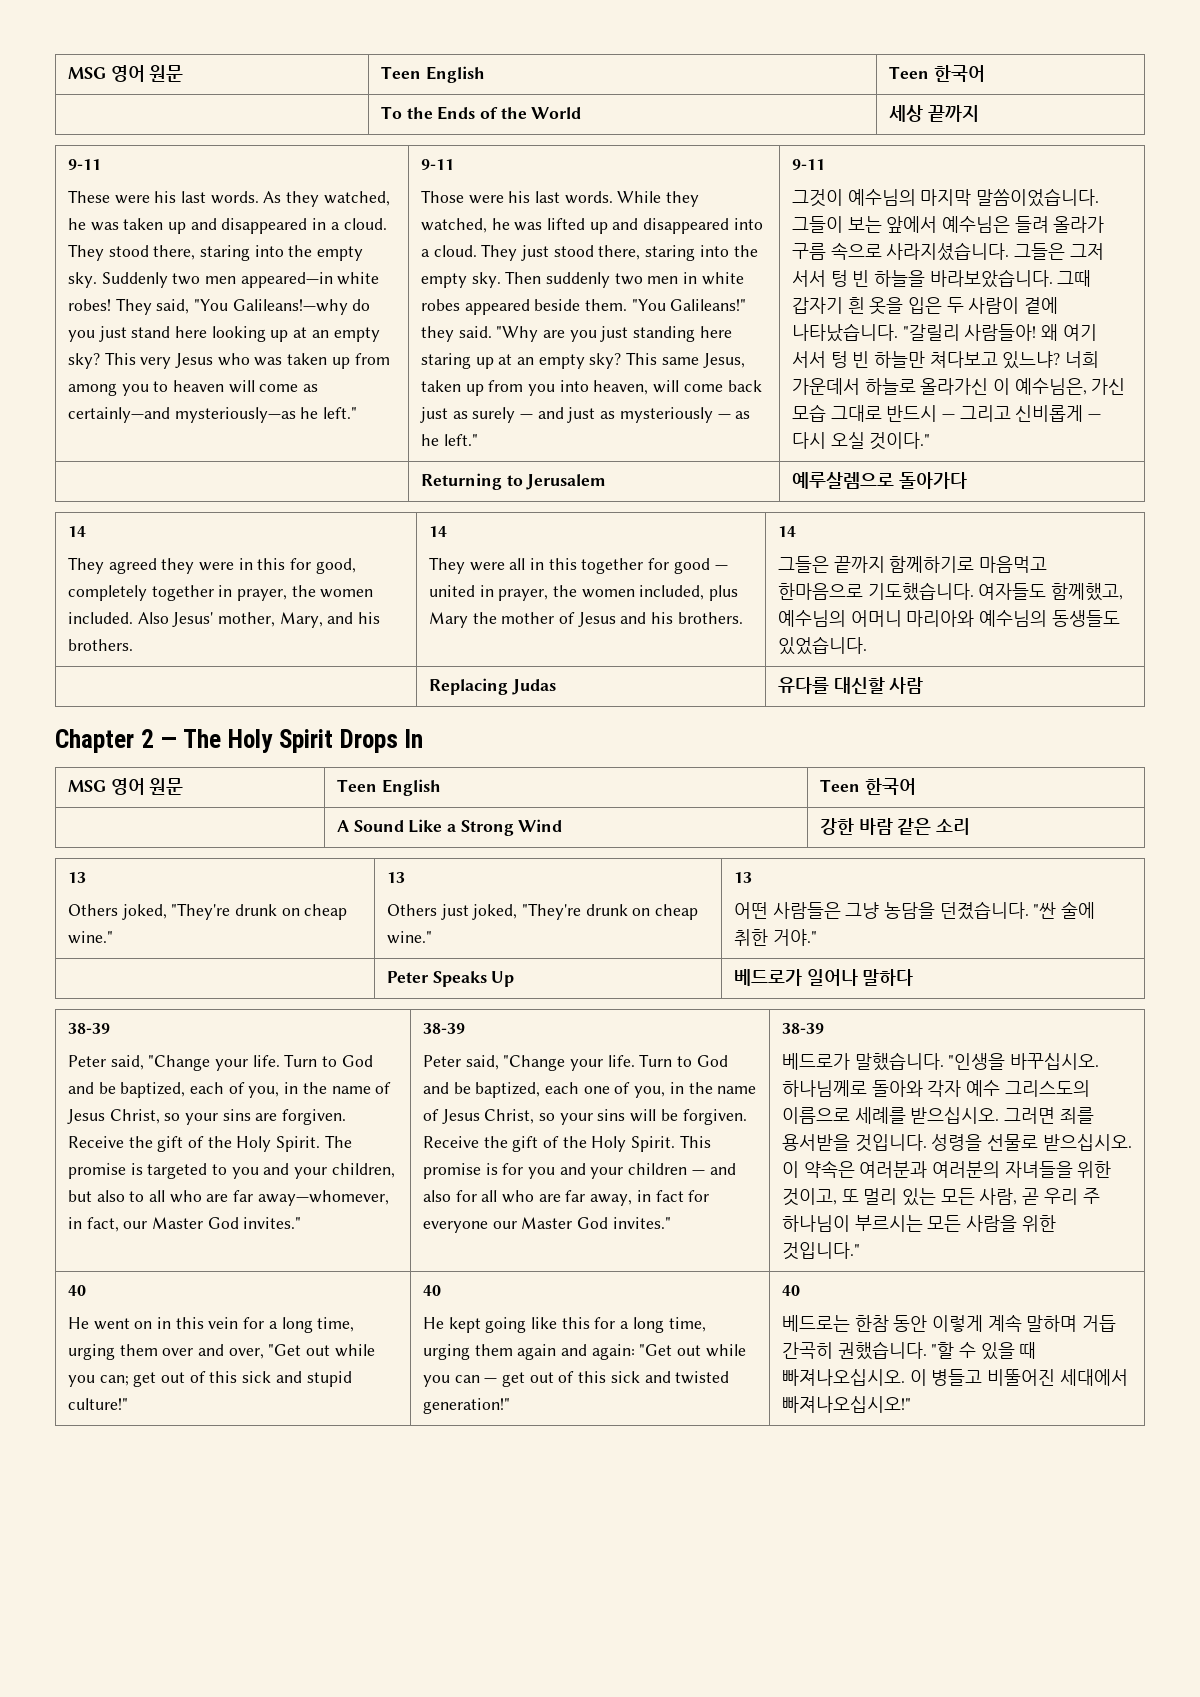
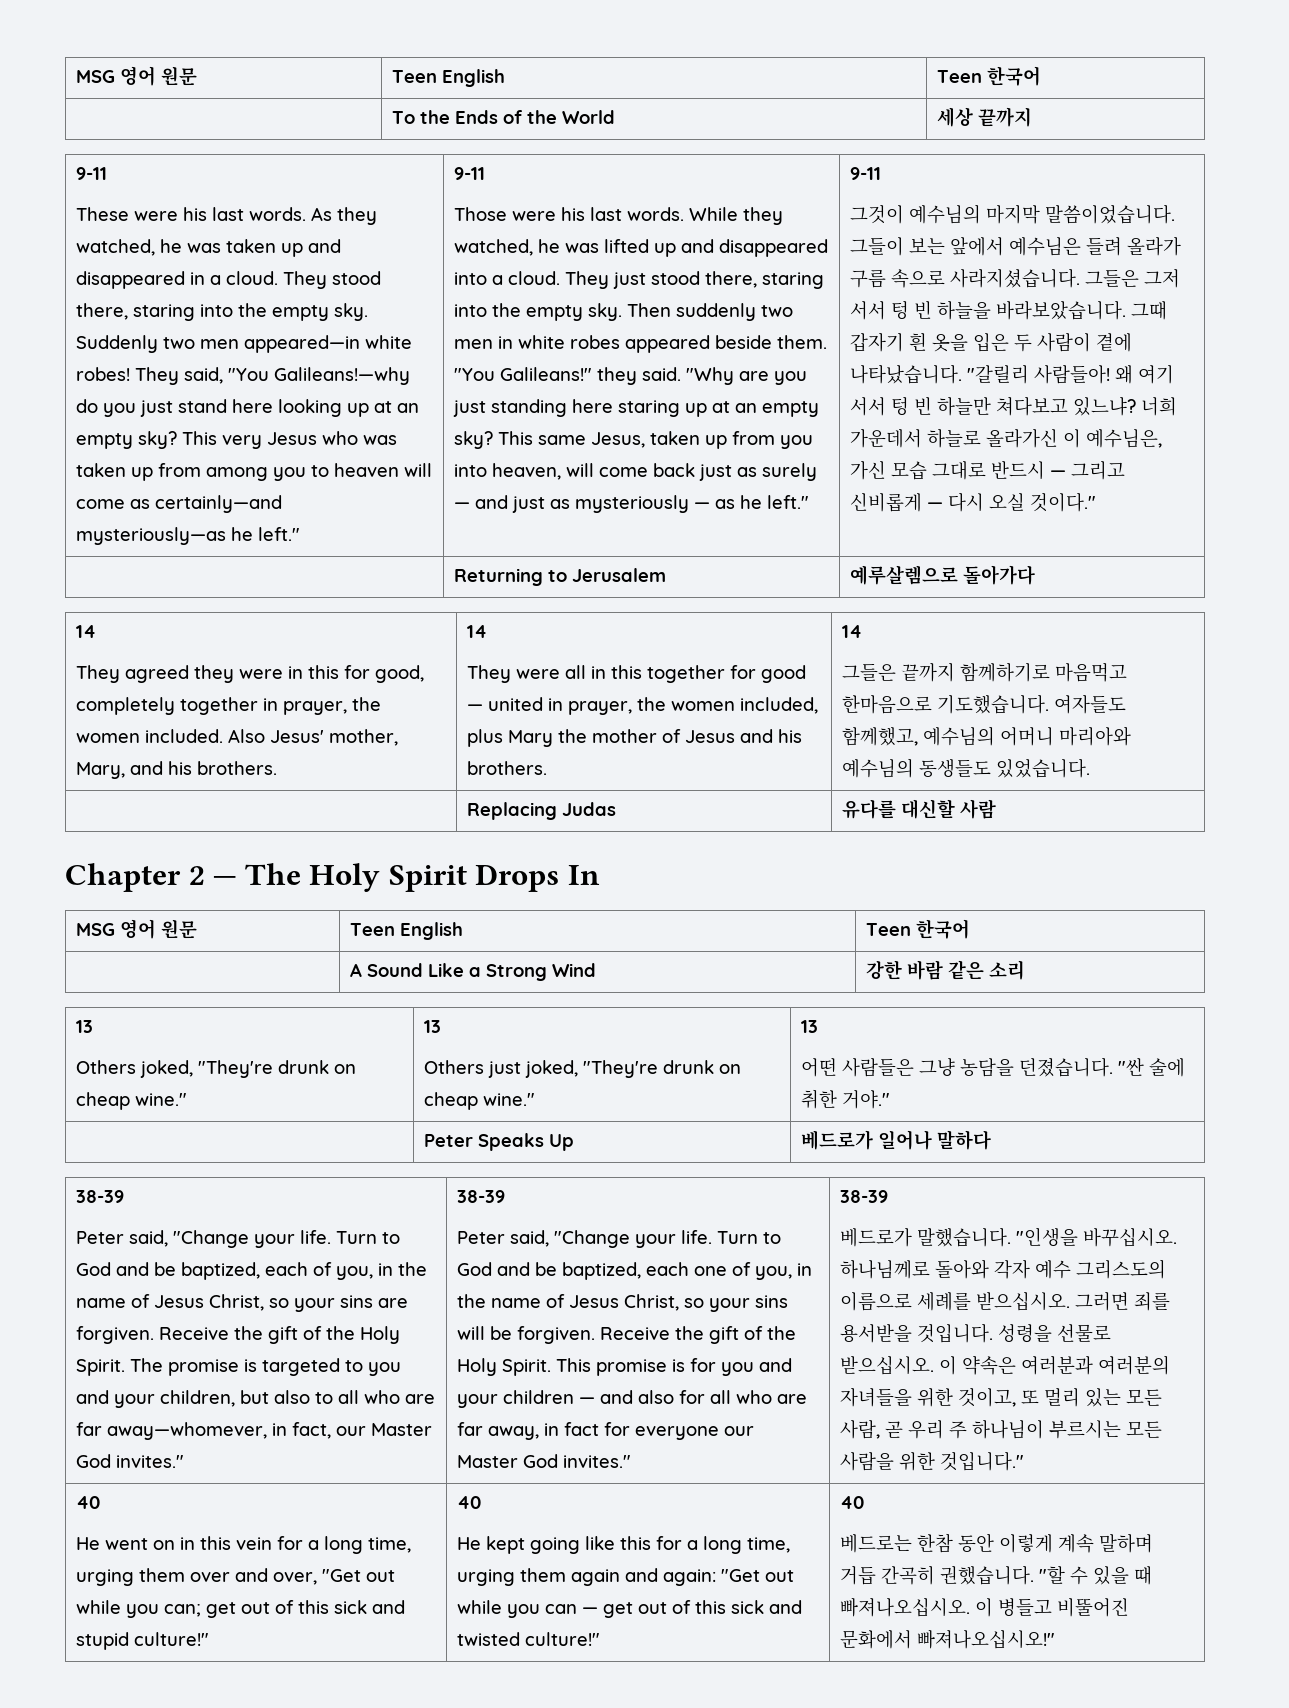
- He kept going like this for a long time, urging them again and again: "Get out while you can — get out of this sick and twisted generation!"
+ He kept going like this for a long time, urging them again and again: "Get out while you can — get out of this sick and twisted culture!"
- 이 병들고 비뚤어진 세대에서 빠져나오십시오!"
+ 이 병들고 비뚤어진 문화에서 빠져나오십시오!"

